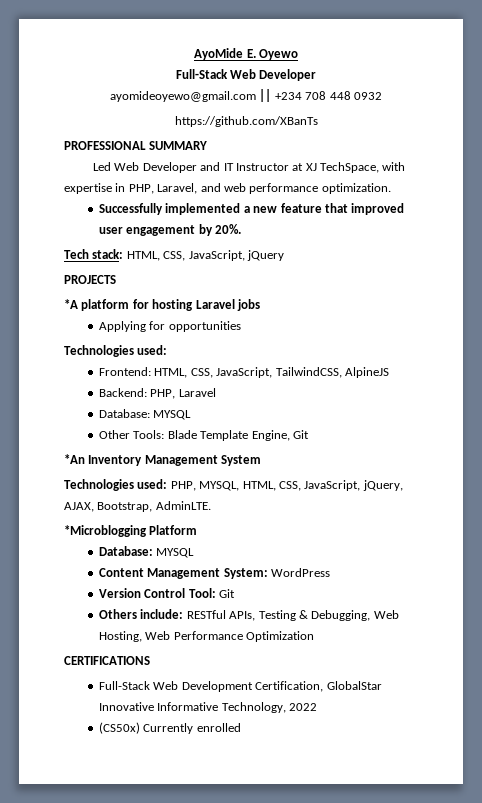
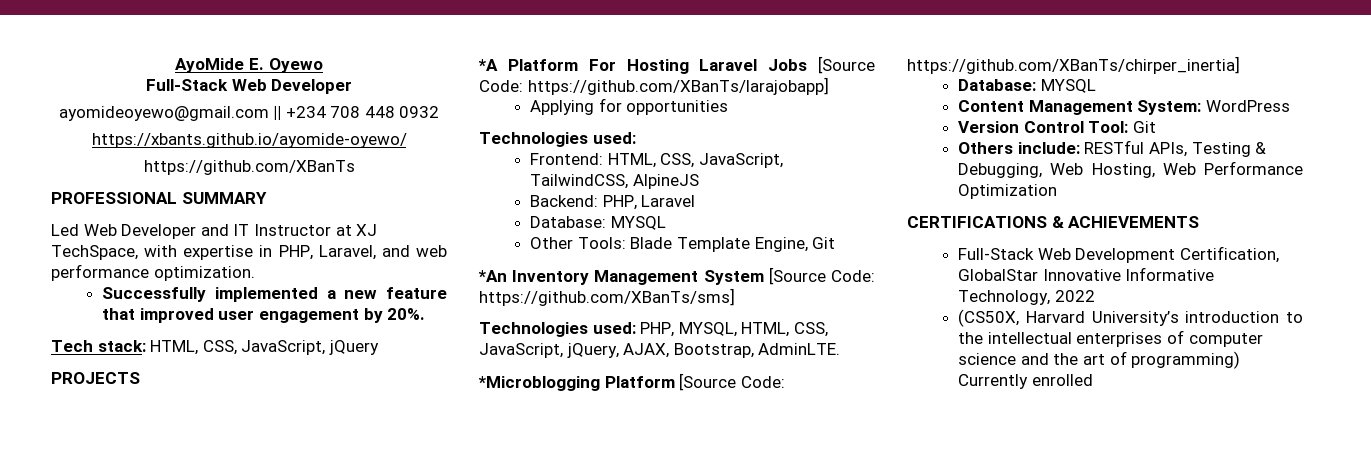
+ https://xbants.github.io/ayomide-oyewo/
- *A platform for hosting Laravel jobs
+ *A Platform For Hosting Laravel Jobs [Source Code: https://github.com/XBanTs/larajobapp]
- *An Inventory Management System
+ *An Inventory Management System [Source Code: https://github.com/XBanTs/sms]
- *Microblogging Platform
+ *Microblogging Platform [Source Code: https://github.com/XBanTs/chirper_inertia]
- CERTIFICATIONS
+ CERTIFICATIONS & ACHIEVEMENTS
- (CS50x) Currently enrolled
+ (CS50X, Harvard University’s introduction to the intellectual enterprises of computer science and the art of programming) Currently enrolled

